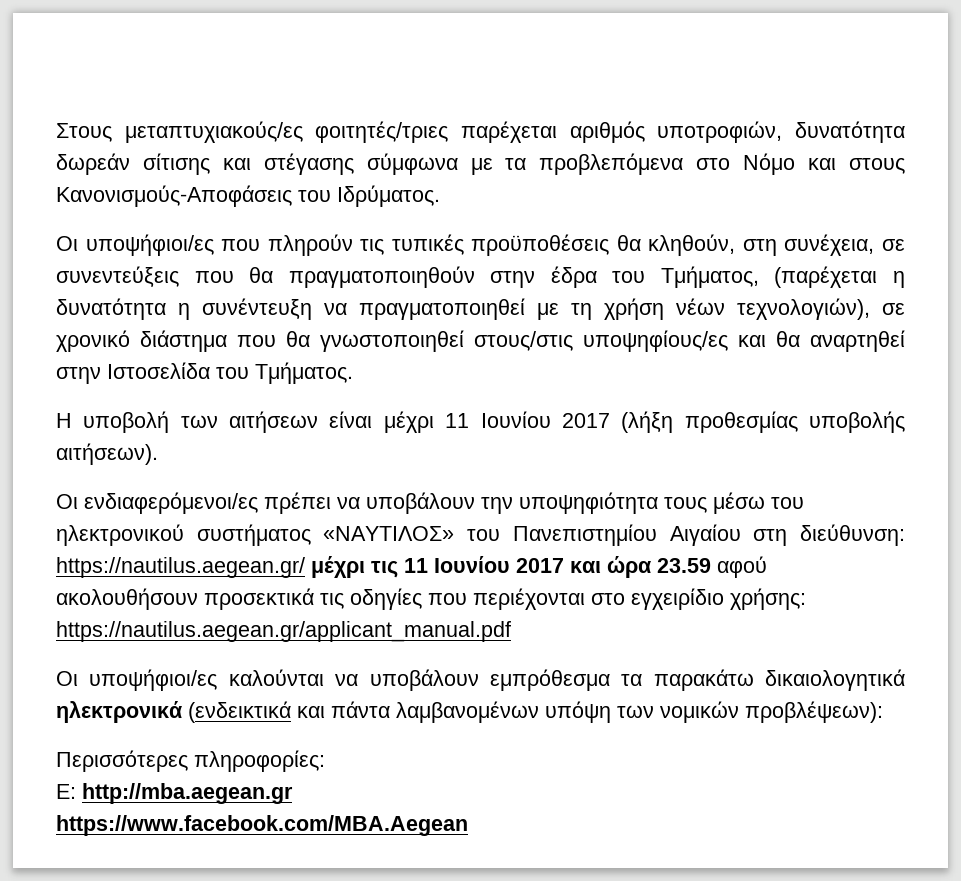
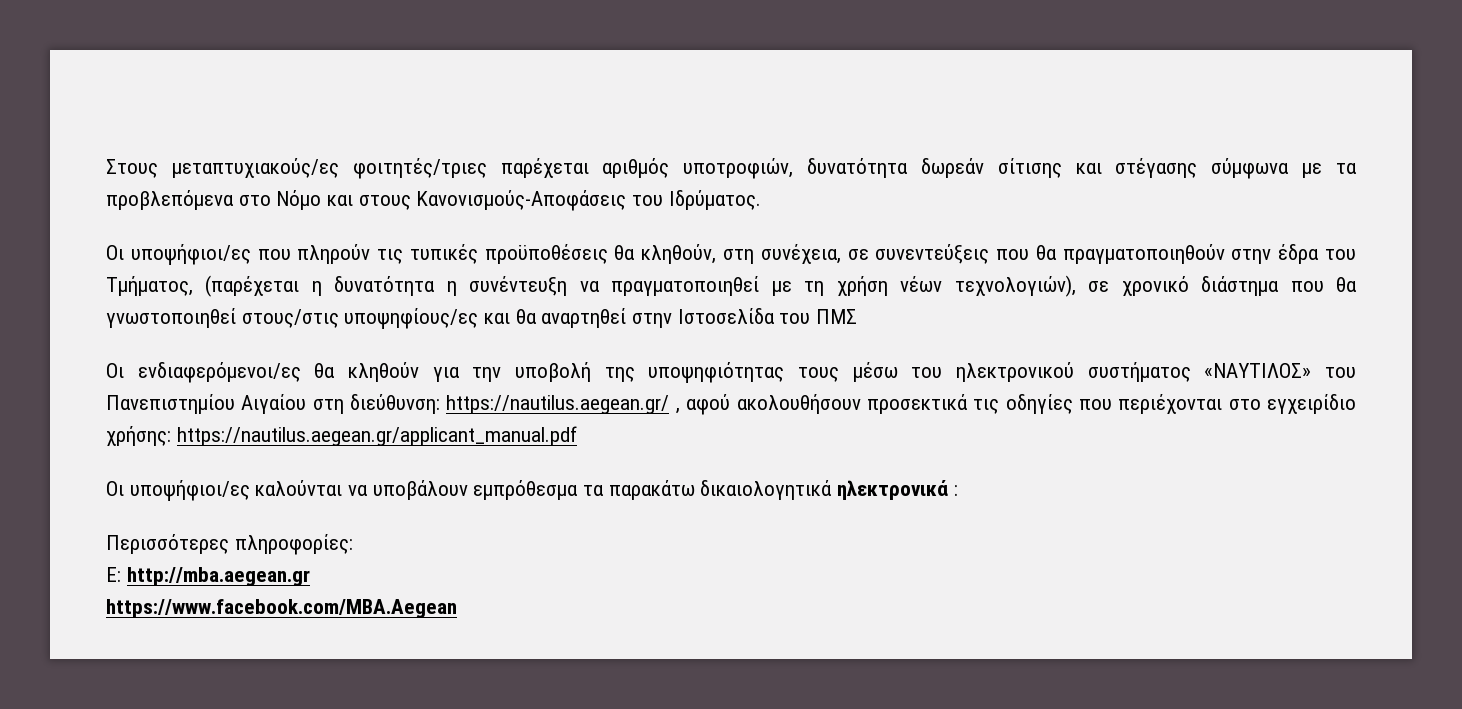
- Οι υποψήφιοι/ες που πληρούν τις τυπικές προϋποθέσεις θα κληθούν, στη συνέχεια, σε συνεντεύξεις που θα πραγματοποιηθούν στην έδρα του Τμήματος, (παρέχεται η δυνατότητα η συνέντευξη να πραγματοποιηθεί με τη χρήση νέων τεχνολογιών), σε χρονικό διάστημα που θα γνωστοποιηθεί στους/στις υποψηφίους/ες και θα αναρτηθεί στην Ιστοσελίδα του Τμήματος.
- Η υποβολή των αιτήσεων είναι μέχρι 11 Ιουνίου 2017 (λήξη προθεσμίας υποβολής αιτήσεων).
- Οι ενδιαφερόμενοι/ες πρέπει να υποβάλουν την υποψηφιότητα τους μέσω του ηλεκτρονικού συστήματος «ΝΑΥΤΙΛΟΣ» του Πανεπιστημίου Αιγαίου στη διεύθυνση:
+ Οι υποψήφιοι/ες που πληρούν τις τυπικές προϋποθέσεις θα κληθούν, στη συνέχεια, σε συνεντεύξεις που θα πραγματοποιηθούν στην έδρα του Τμήματος, (παρέχεται η δυνατότητα η συνέντευξη να πραγματοποιηθεί με τη χρήση νέων τεχνολογιών), σε χρονικό διάστημα που θα γνωστοποιηθεί στους/στις υποψηφίους/ες και θα αναρτηθεί στην Ιστοσελίδα του ΠΜΣ
+ Οι ενδιαφερόμενοι/ες θα κληθούν για την υποβολή της υποψηφιότητας τους μέσω του ηλεκτρονικού συστήματος «ΝΑΥΤΙΛΟΣ» του Πανεπιστημίου Αιγαίου στη διεύθυνση:
- https://nautilus.aegean.gr/ μέχρι τις 11 Ιουνίου 2017 και ώρα 23.59 αφού ακολουθήσουν προσεκτικά τις οδηγίες που περιέχονται στο εγχειρίδιο χρήσης:
+ https://nautilus.aegean.gr/ , αφού ακολουθήσουν προσεκτικά τις οδηγίες που περιέχονται στο εγχειρίδιο χρήσης:
- Οι υποψήφιοι/ες καλούνται να υποβάλουν εμπρόθεσμα τα παρακάτω δικαιολογητικά ηλεκτρονικά (ενδεικτικά και πάντα λαμβανομένων υπόψη των νομικών προβλέψεων):
+ Οι υποψήφιοι/ες καλούνται να υποβάλουν εμπρόθεσμα τα παρακάτω δικαιολογητικά ηλεκτρονικά :

